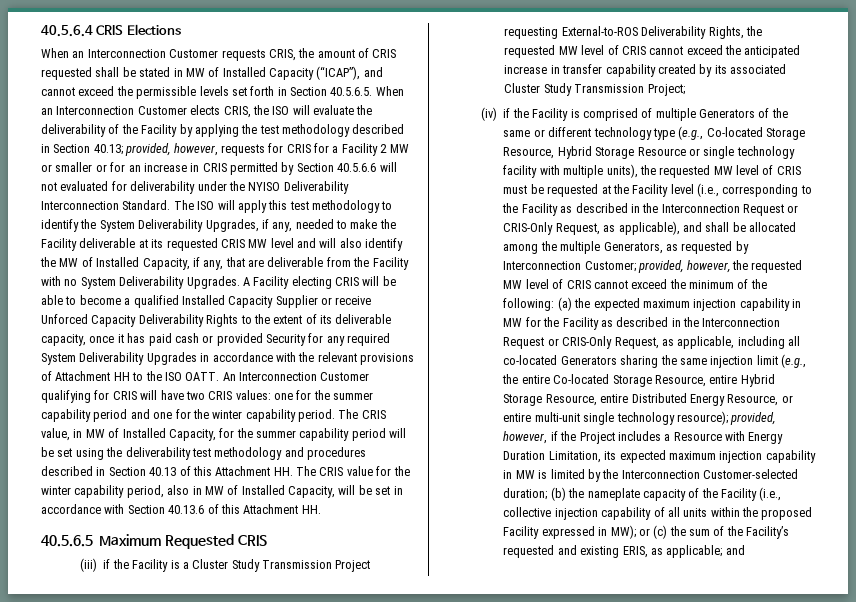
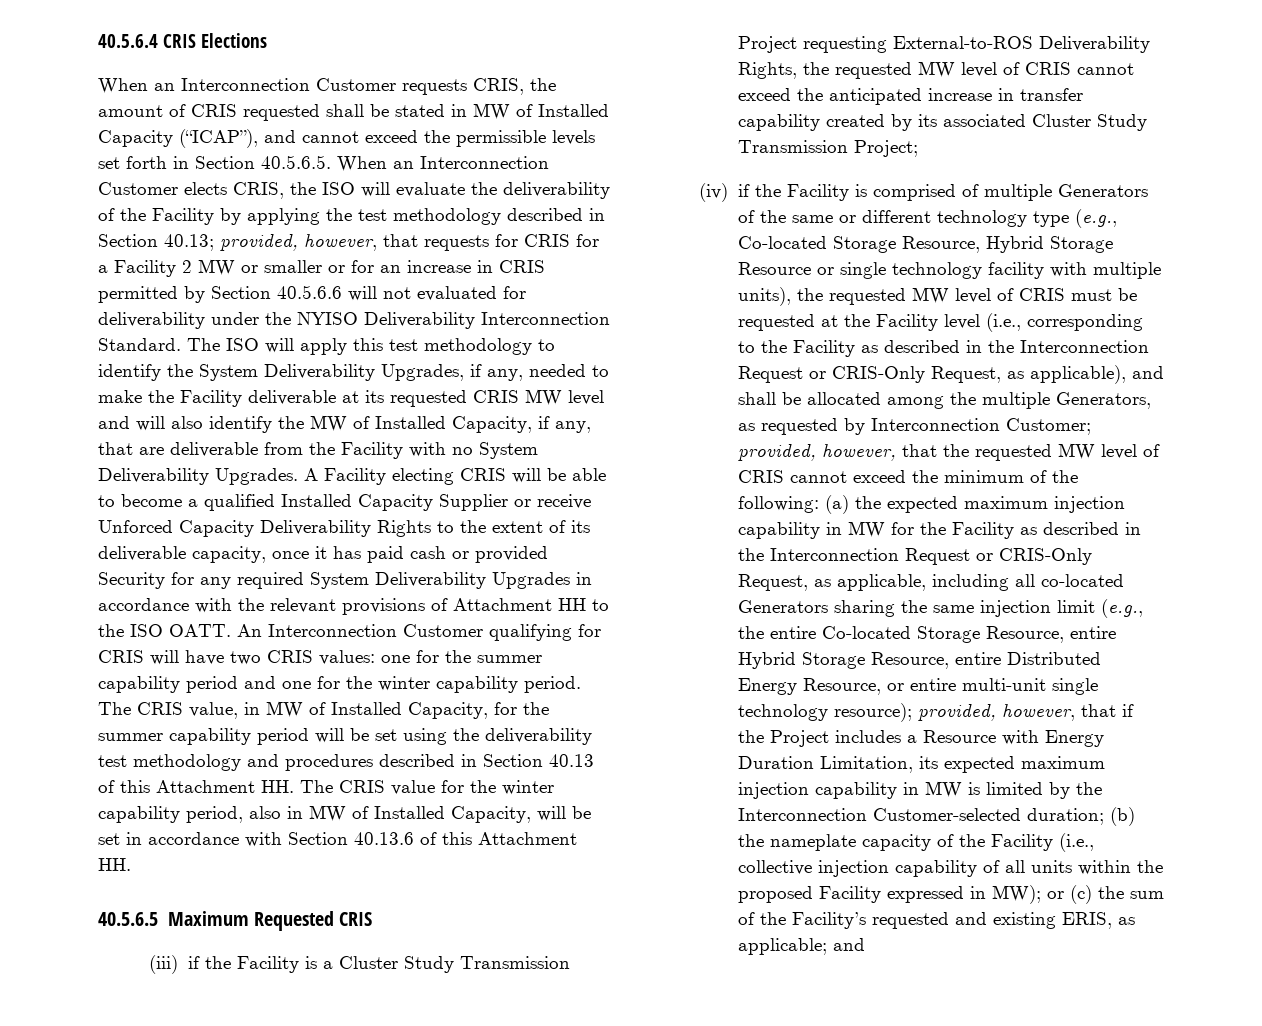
- provided, however, requests for CRIS for a Facility 2 MW or smaller or for an increase in CRIS permitted by Section 40.5.6.6 will not evaluated for deliverability under the NYISO Deliverability Interconnection Standard.
+ provided, however, that requests for CRIS for a Facility 2 MW or smaller or for an increase in CRIS permitted by Section 40.5.6.6 will not evaluated for deliverability under the NYISO Deliverability Interconnection Standard.
- provided, however, the requested MW level of CRIS cannot exceed the minimum of the following:
+ provided, however, that the requested MW level of CRIS cannot exceed the minimum of the following:
- provided, however, if the Project includes a Resource with Energy Duration Limitation, its expected maximum injection capability in MW is limited by the Interconnection Customer-selected duration;
+ provided, however, that if the Project includes a Resource with Energy Duration Limitation, its expected maximum injection capability in MW is limited by the Interconnection Customer-selected duration;

